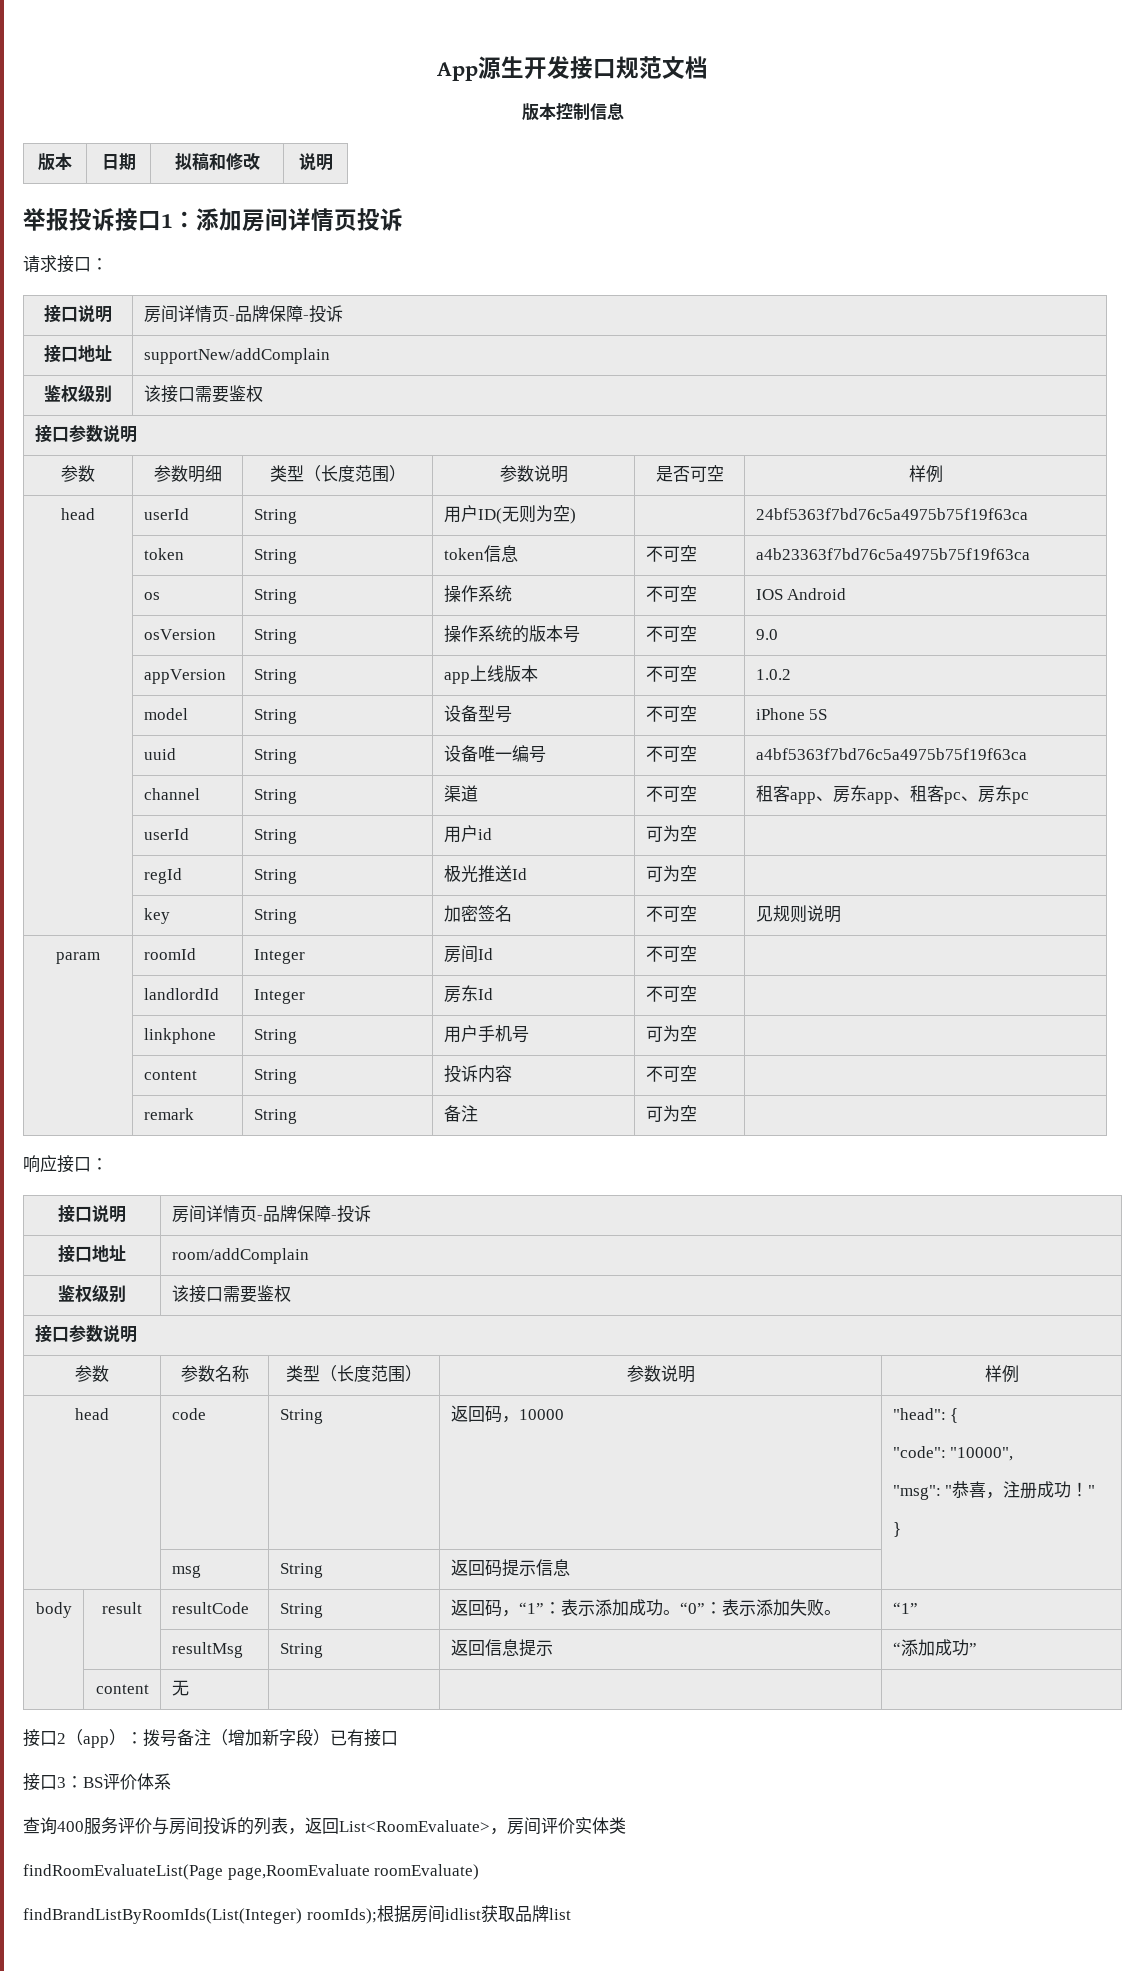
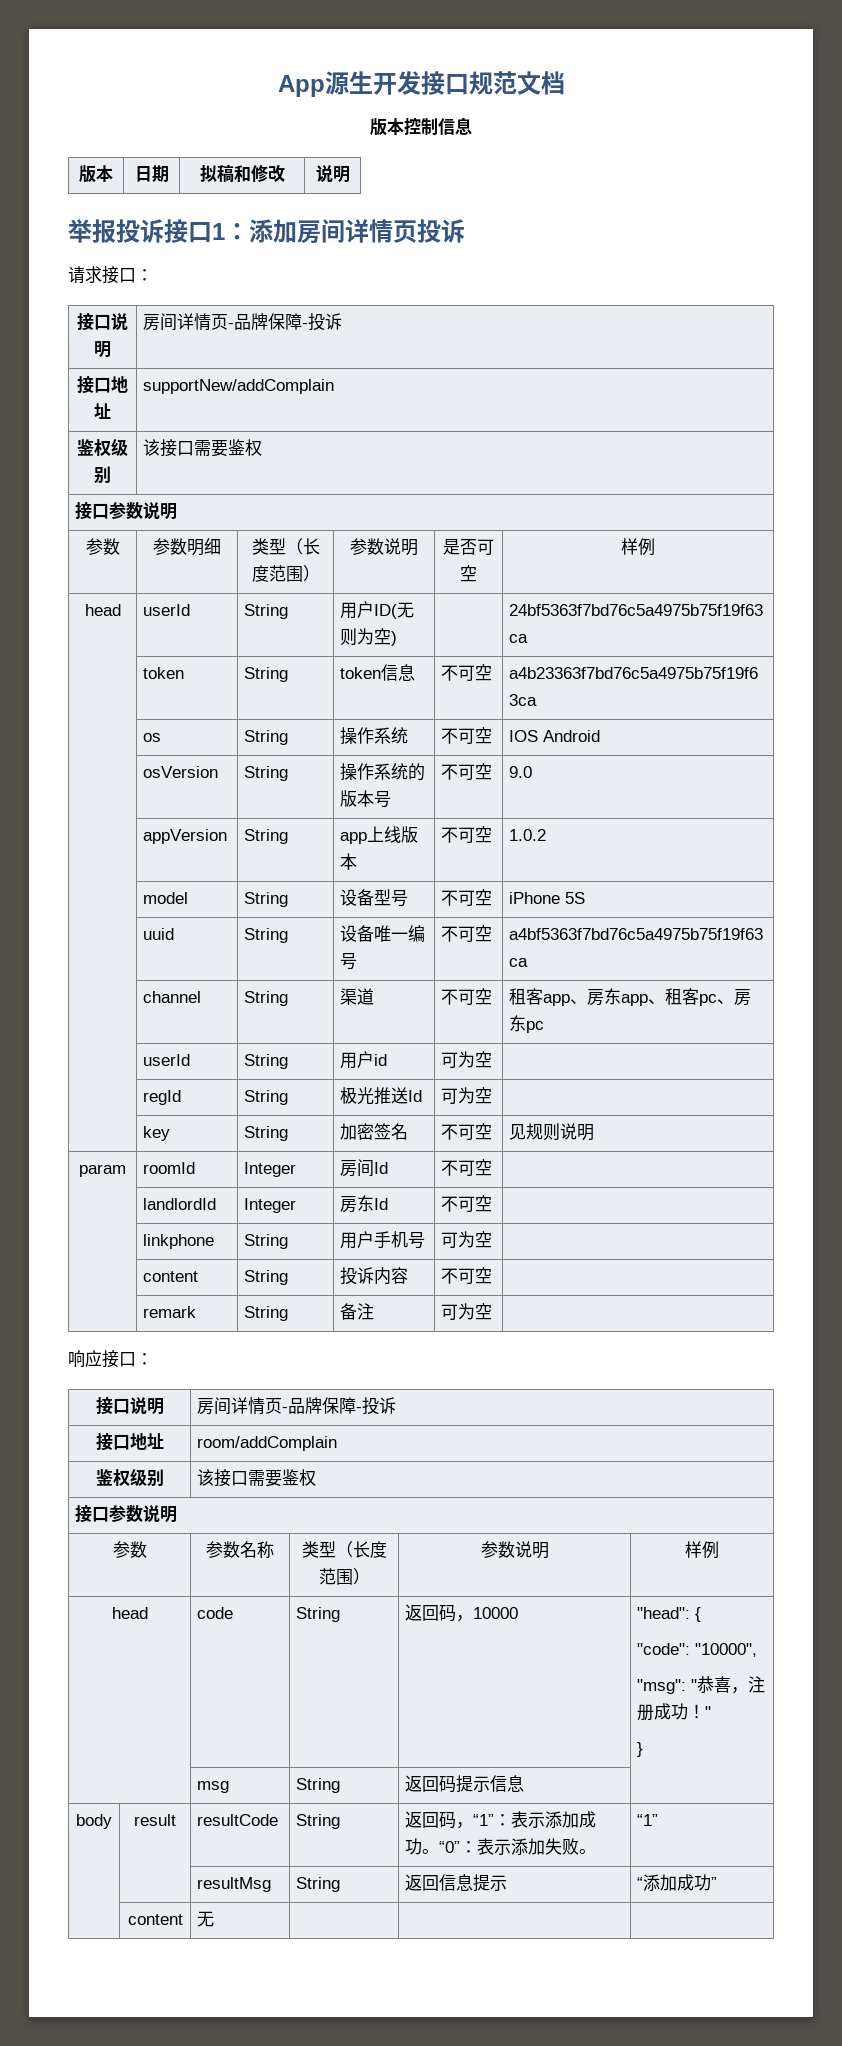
- 接口2（app）：拨号备注（增加新字段）已有接口
- 接口3：BS评价体系
- 查询400服务评价与房间投诉的列表，返回List<RoomEvaluate>，房间评价实体类
- findRoomEvaluateList(Page page,RoomEvaluate roomEvaluate)
- findBrandListByRoomIds(List(Integer) roomIds);根据房间idlist获取品牌list

